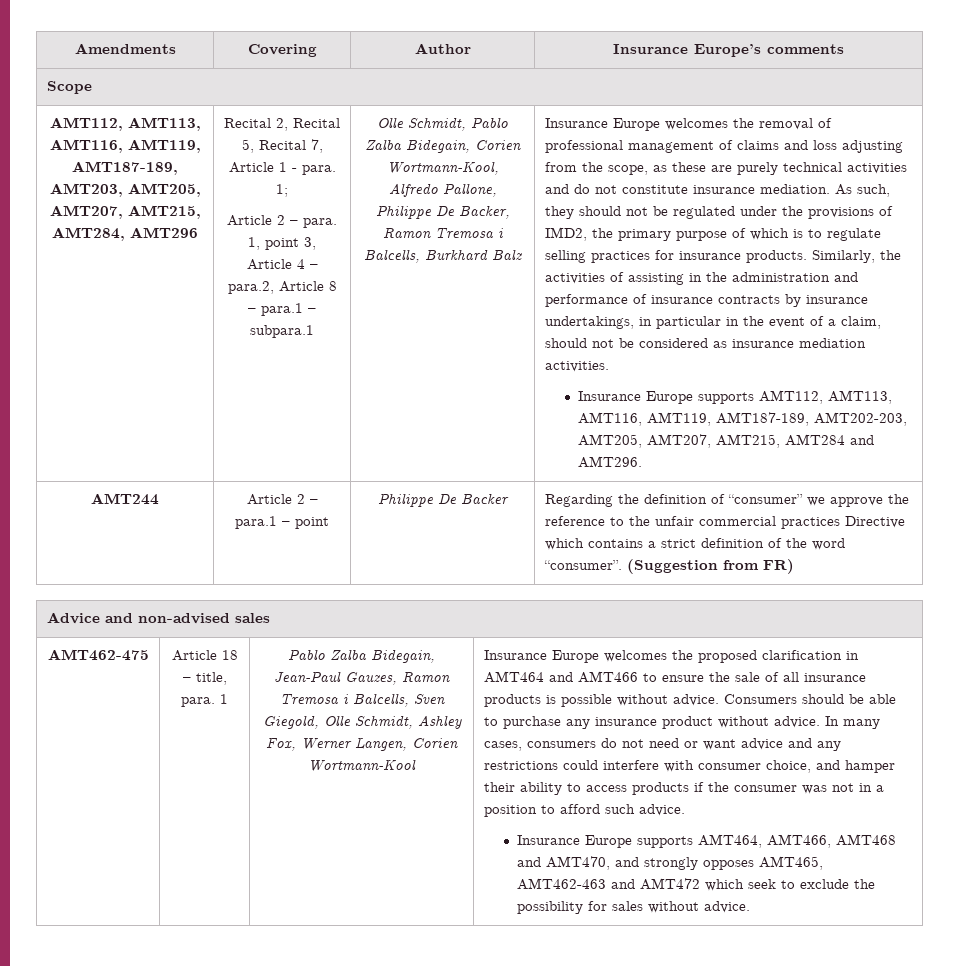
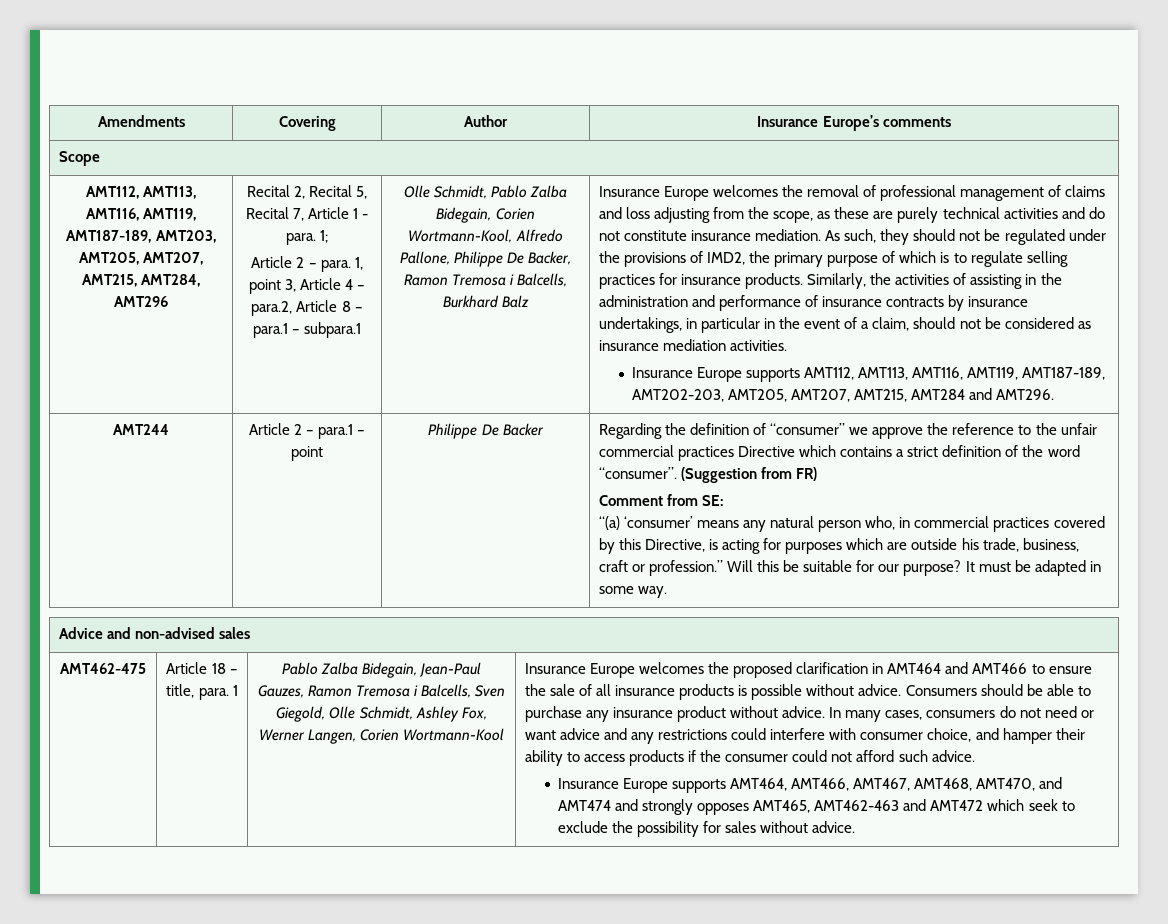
+ Comment from SE:
+ “(a) ‘consumer’ means any natural person who, in commercial practices covered by this Directive, is acting for purposes which are outside his trade, business, craft or profession.” Will this be suitable for our purpose? It must be adapted in some way.
- In many cases, consumers do not need or want advice and any restrictions could interfere with consumer choice, and hamper their ability to access products if the consumer was not in a position to afford such advice.
+ In many cases, consumers do not need or want advice and any restrictions could interfere with consumer choice, and hamper their ability to access products if the consumer could not afford such advice.
- Insurance Europe supports AMT464, AMT466, AMT468 and AMT470, and strongly opposes AMT465, AMT462-463 and AMT472 which seek to exclude the possibility for sales without advice.
+ Insurance Europe supports AMT464, AMT466, AMT467, AMT468, AMT470, and AMT474 and strongly opposes AMT465, AMT462-463 and AMT472 which seek to exclude the possibility for sales without advice.

